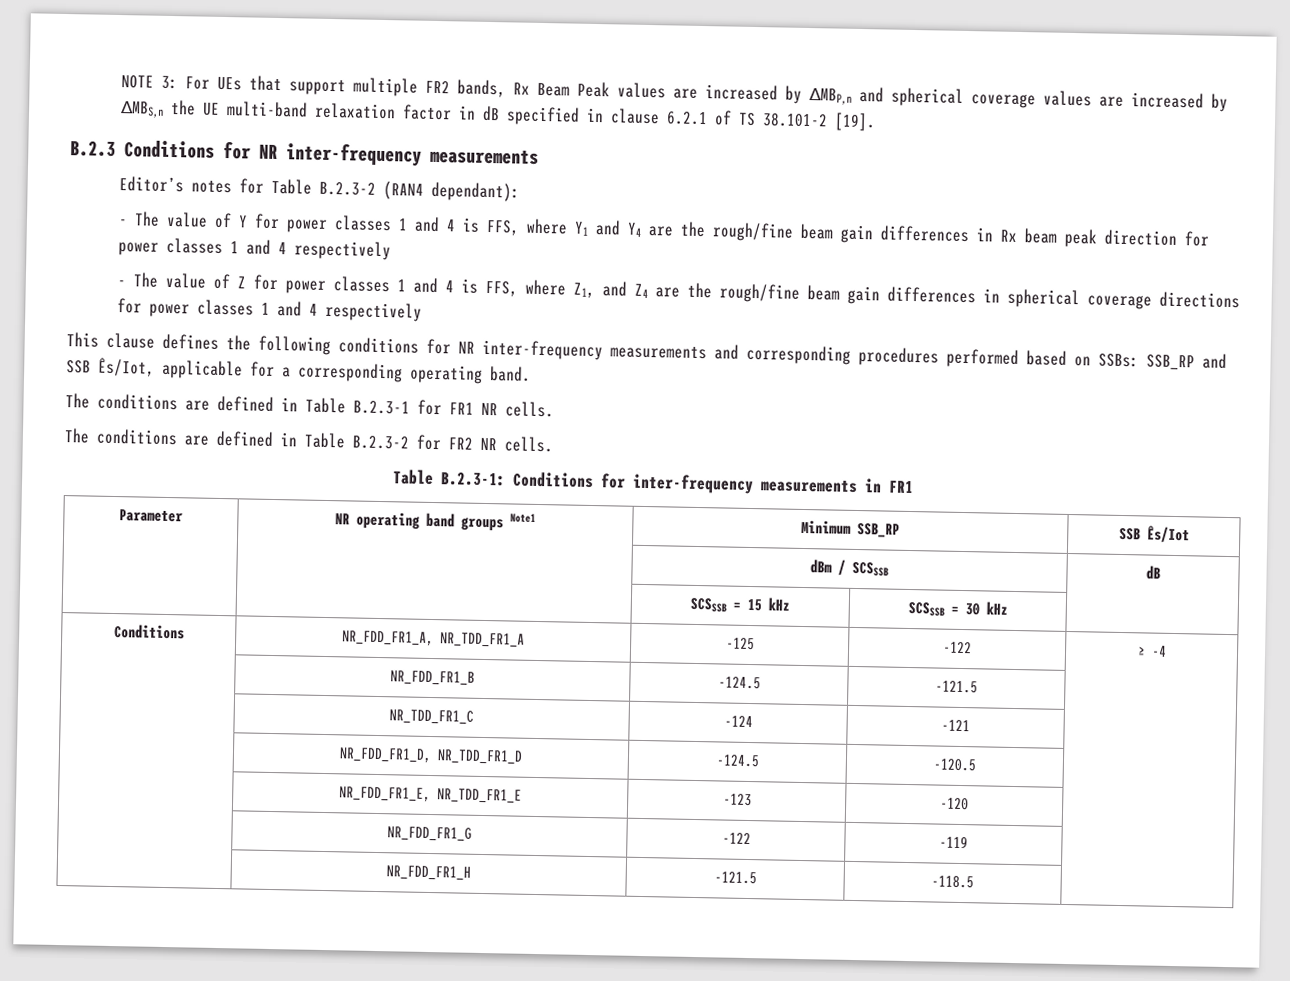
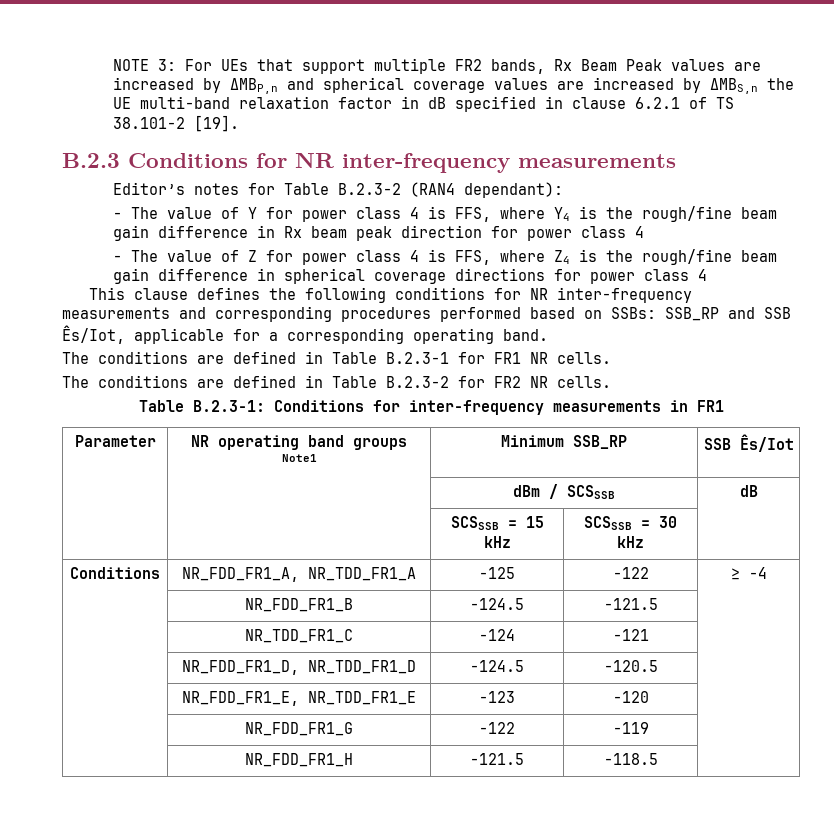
- - The value of Y for power classes 1 and 4 is FFS, where Y1 and Y4 are the rough/fine beam gain differences in Rx beam peak direction for power classes 1 and 4 respectively
+ - The value of Y for power class 4 is FFS, where Y4 is the rough/fine beam gain difference in Rx beam peak direction for power class 4
- - The value of Z for power classes 1 and 4 is FFS, where Z1, and Z4 are the rough/fine beam gain differences in spherical coverage directions for power classes 1 and 4 respectively
+ - The value of Z for power class 4 is FFS, where Z4 is the rough/fine beam gain difference in spherical coverage directions for power class 4

